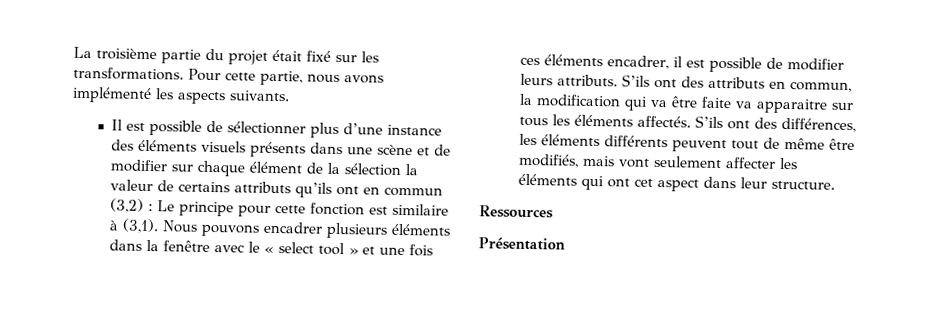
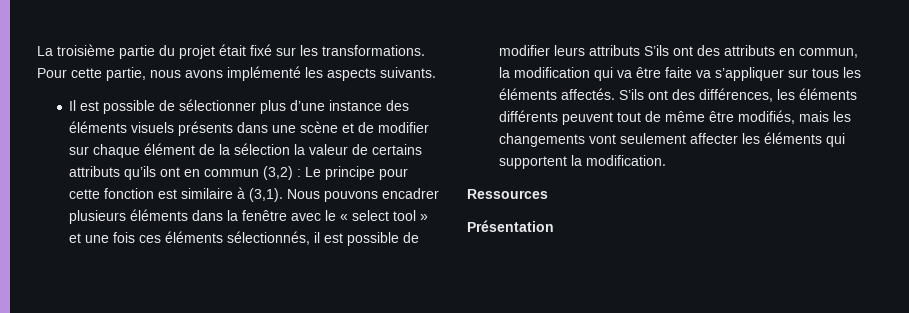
- Nous pouvons encadrer plusieurs éléments dans la fenêtre avec le « select tool » et une fois ces éléments encadrer, il est possible de modifier leurs attributs. S’ils ont des attributs en commun, la modification qui va être faite va apparaitre sur tous les éléments affectés.
+ Nous pouvons encadrer plusieurs éléments dans la fenêtre avec le « select tool » et une fois ces éléments sélectionnés, il est possible de modifier leurs attributs S’ils ont des attributs en commun, la modification qui va être faite va s’appliquer sur tous les éléments affectés.
- S’ils ont des différences, les éléments différents peuvent tout de même être modifiés, mais vont seulement affecter les éléments qui ont cet aspect dans leur structure.
+ S’ils ont des différences, les éléments différents peuvent tout de même être modifiés, mais les changements vont seulement affecter les éléments qui supportent la modification.

